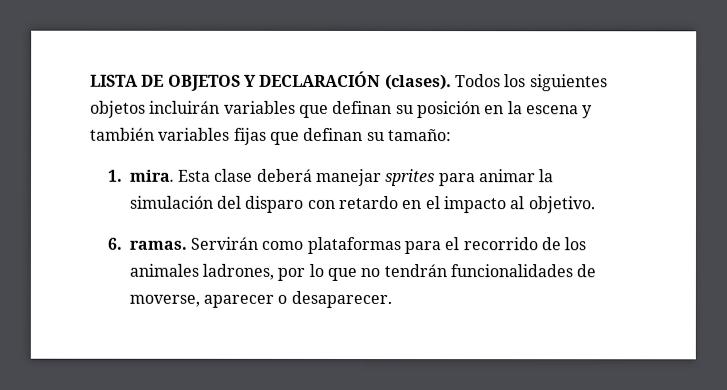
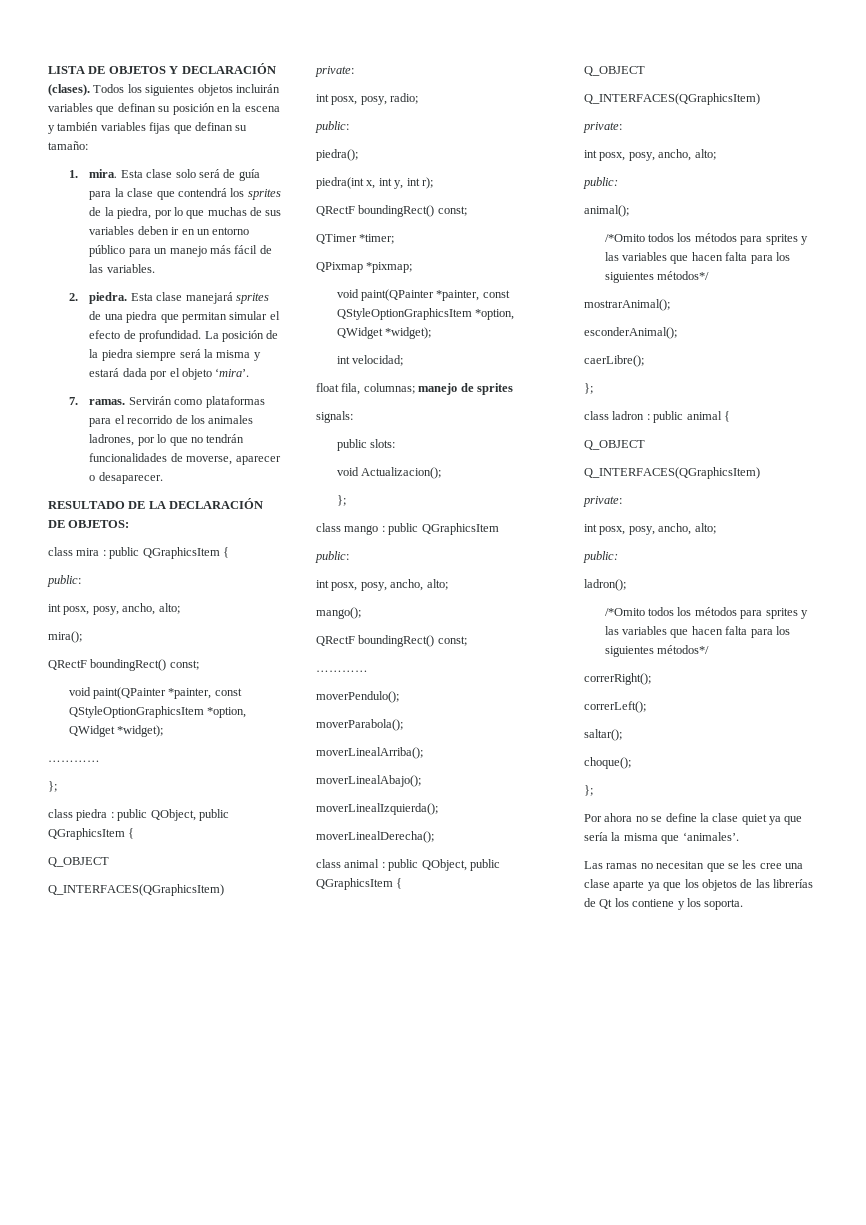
- Esta clase deberá manejar sprites para animar la simulación del disparo con retardo en el impacto al objetivo.
- 6. ramas.
+ Esta clase solo será de guía para la clase que contendrá los sprites de la piedra, por lo que muchas de sus variables deben ir en un entorno público para un manejo más fácil de las variables.
+ 2. piedra. Esta clase manejará sprites de una piedra que permitan simular el efecto de profundidad. La posición de la piedra siempre será la misma y estará dada por el objeto ‘mira’.
+ 7. ramas.
+ RESULTADO DE LA DECLARACIÓN DE OBJETOS:
+ class mira : public QGraphicsItem {
+ public:
+ int posx, posy, ancho, alto;
+ mira();
+ QRectF boundingRect() const;
+ void paint(QPainter *painter, const QStyleOptionGraphicsItem *option, QWidget *widget);
+ …………
+ };
+ class piedra : public QObject, public QGraphicsItem {
+ Q_OBJECT
+ Q_INTERFACES(QGraphicsItem)
+ private:
+ int posx, posy, radio;
+ public:
+ piedra();
+ piedra(int x, int y, int r);
+ QRectF boundingRect() const;
+ QTimer *timer;
+ QPixmap *pixmap;
+ void paint(QPainter *painter, const QStyleOptionGraphicsItem *option, QWidget *widget);
+ int velocidad;
+ float fila, columnas; manejo de sprites
+ signals:
+ public slots:
+ void Actualizacion();
+ };
+ class mango : public QGraphicsItem
+ public:
+ int posx, posy, ancho, alto;
+ mango();
+ QRectF boundingRect() const;
+ …………
+ moverPendulo();
+ moverParabola();
+ moverLinealArriba();
+ moverLinealAbajo();
+ moverLinealIzquierda();
+ moverLinealDerecha();
+ class animal : public QObject, public QGraphicsItem {
+ Q_OBJECT
+ Q_INTERFACES(QGraphicsItem)
+ private:
+ int posx, posy, ancho, alto;
+ public:
+ animal();
+ /*Omito todos los métodos para sprites y las variables que hacen falta para los siguientes métodos*/
+ mostrarAnimal();
+ esconderAnimal();
+ caerLibre();
+ };
+ class ladron : public animal {
+ Q_OBJECT
+ Q_INTERFACES(QGraphicsItem)
+ private:
+ int posx, posy, ancho, alto;
+ public:
+ ladron();
+ /*Omito todos los métodos para sprites y las variables que hacen falta para los siguientes métodos*/
+ correrRight();
+ correrLeft();
+ saltar();
+ choque();
+ };
+ Por ahora no se define la clase quiet ya que sería la misma que ‘animales’.
+ Las ramas no necesitan que se les cree una clase aparte ya que los objetos de las librerías de Qt los contiene y los soporta.

